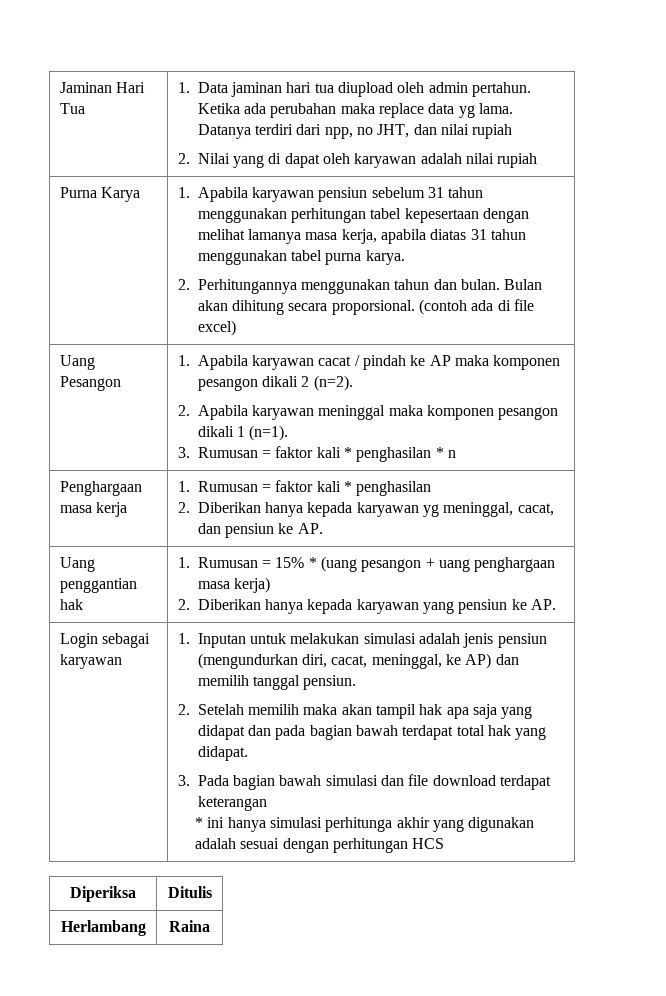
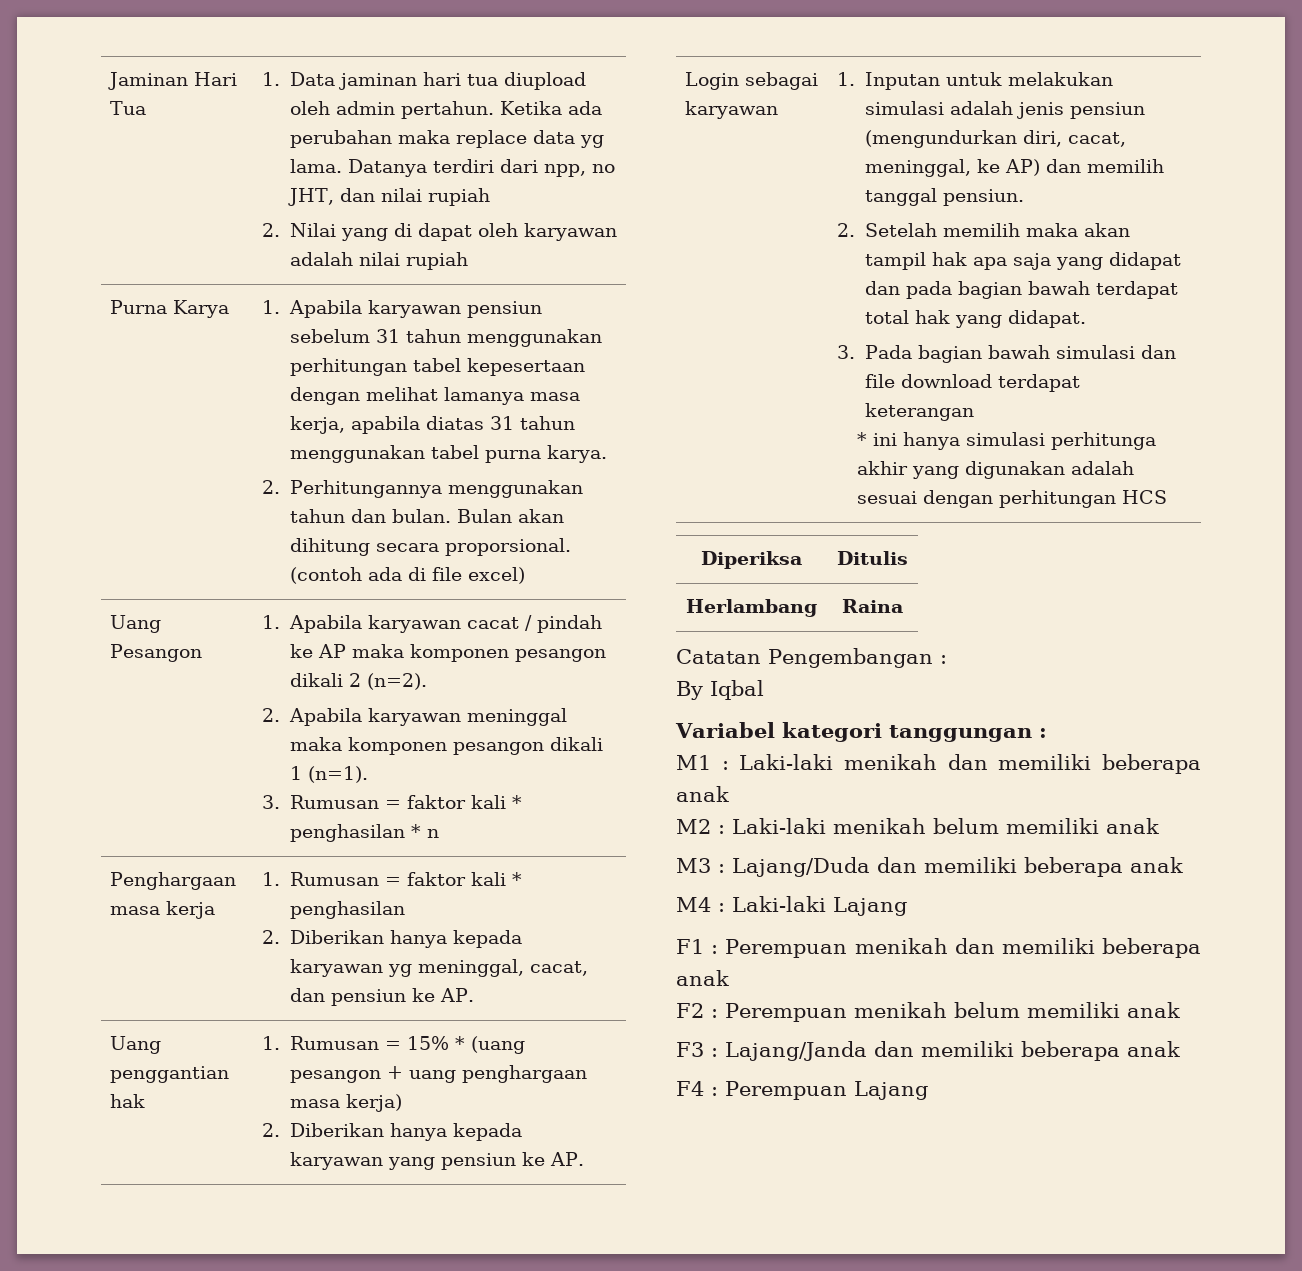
+ Catatan Pengembangan :
+ By Iqbal
+ Variabel kategori tanggungan :
+ M1 : Laki-laki menikah dan memiliki beberapa anak
+ M2 : Laki-laki menikah belum memiliki anak
+ M3 : Lajang/Duda dan memiliki beberapa anak
+ M4 : Laki-laki Lajang
+ F1 : Perempuan menikah dan memiliki beberapa anak
+ F2 : Perempuan menikah belum memiliki anak
+ F3 : Lajang/Janda dan memiliki beberapa anak
+ F4 : Perempuan Lajang

